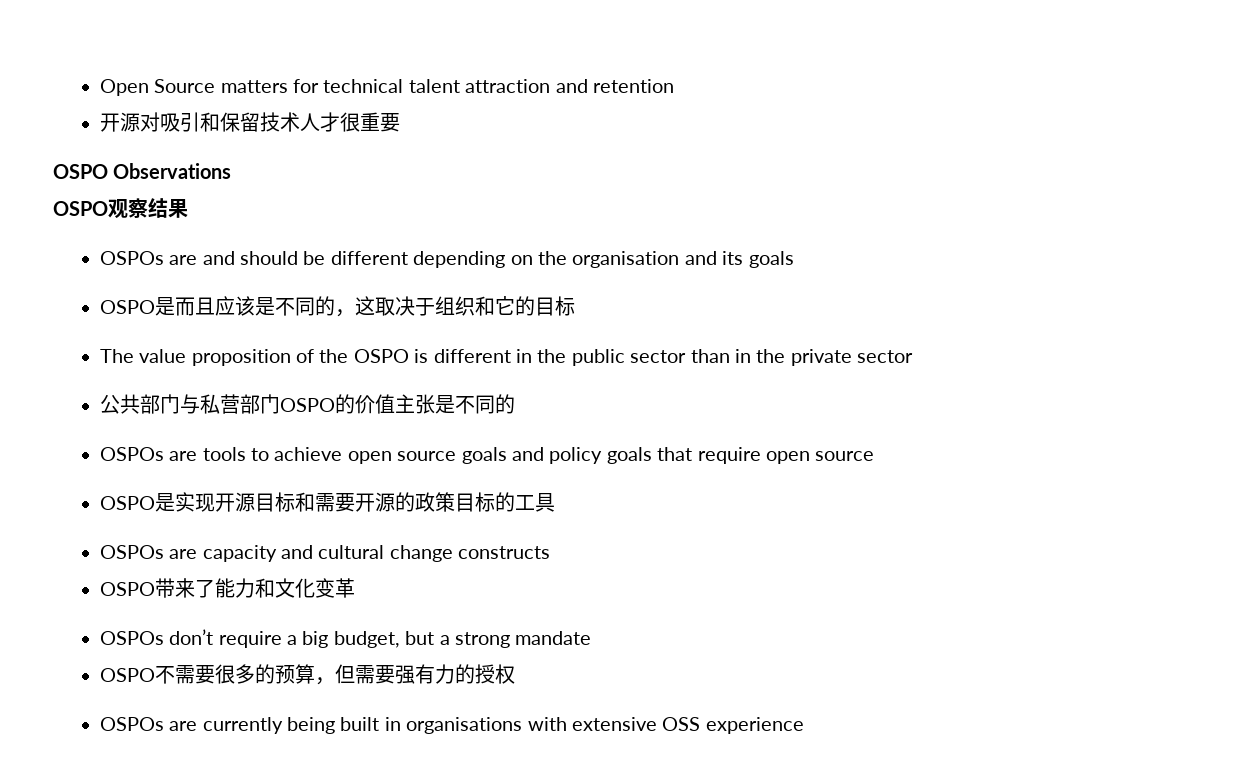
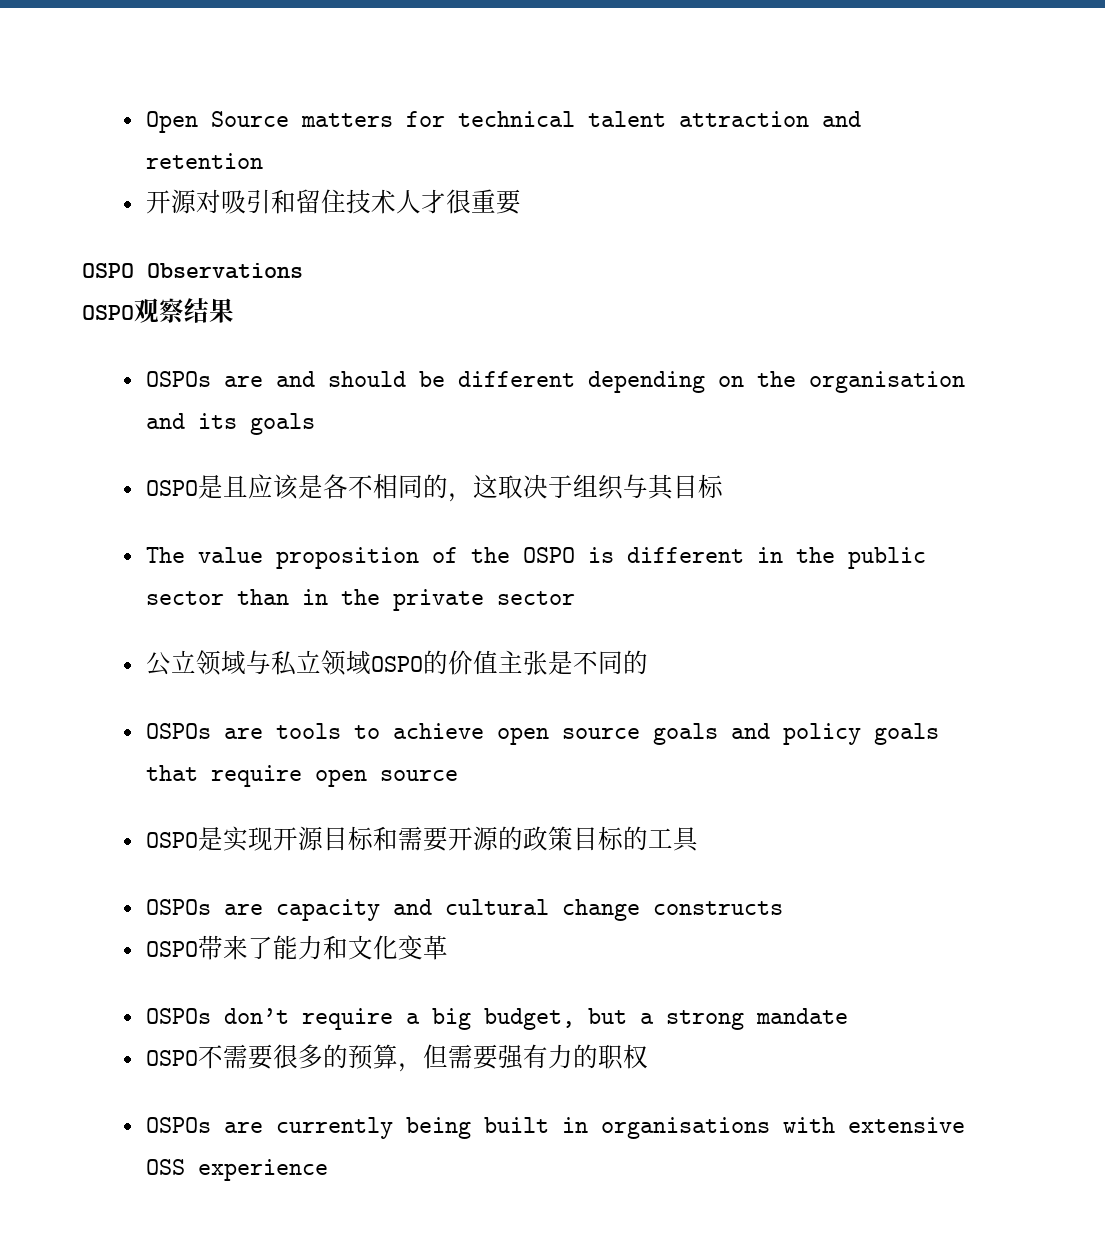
- 开源对吸引和保留技术人才很重要
+ 开源对吸引和留住技术人才很重要
- OSPO是而且应该是不同的，这取决于组织和它的目标
+ OSPO是且应该是各不相同的，这取决于组织与其目标
- 公共部门与私营部门OSPO的价值主张是不同的
+ 公立领域与私立领域OSPO的价值主张是不同的
- OSPO不需要很多的预算，但需要强有力的授权
+ OSPO不需要很多的预算，但需要强有力的职权

